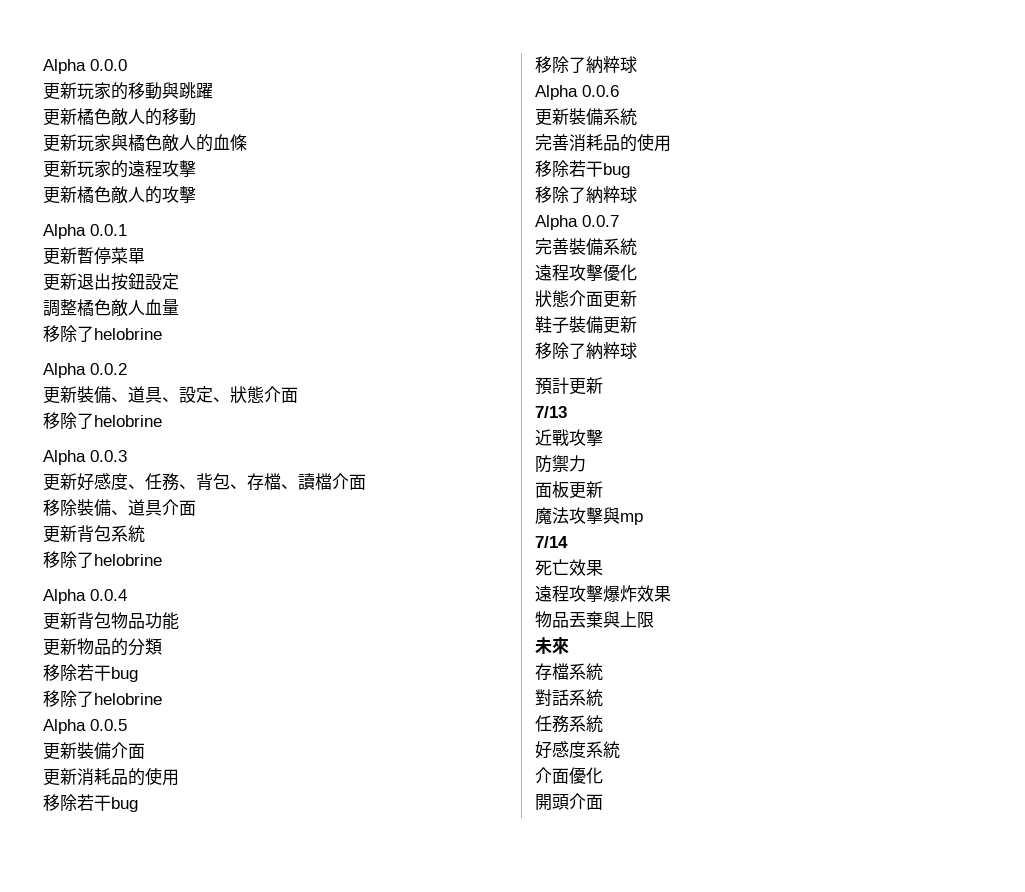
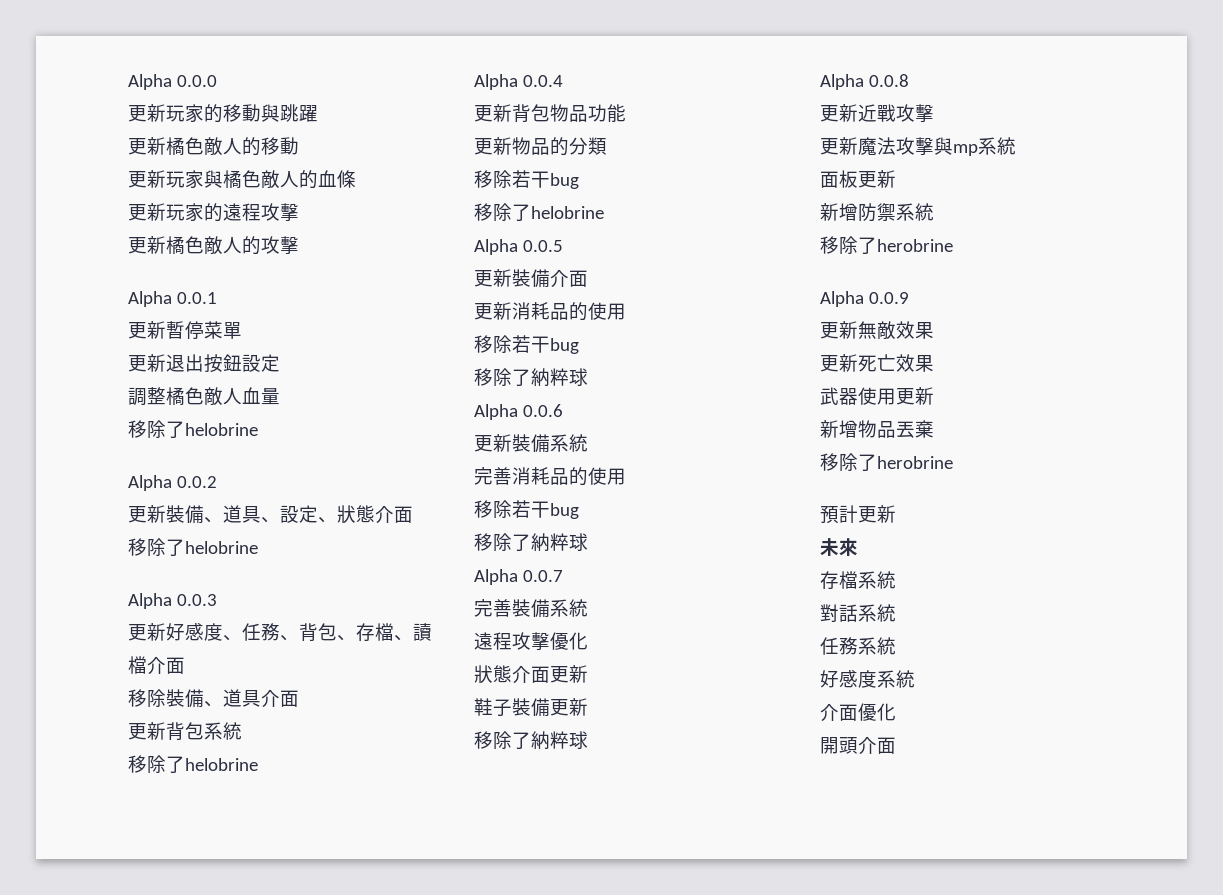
- 預計更新
- 7/13
- 近戰攻擊
+ Alpha 0.0.8
+ 更新近戰攻擊
- 防禦力
+ 更新魔法攻擊與mp系統
  面板更新
- 魔法攻擊與mp
- 7/14
- 死亡效果
- 遠程攻擊爆炸效果
- 物品丟棄與上限
+ 新增防禦系統
+ 移除了herobrine
+ Alpha 0.0.9
+ 更新無敵效果
+ 更新死亡效果
+ 武器使用更新
+ 新增物品丟棄
+ 移除了herobrine
+ 預計更新

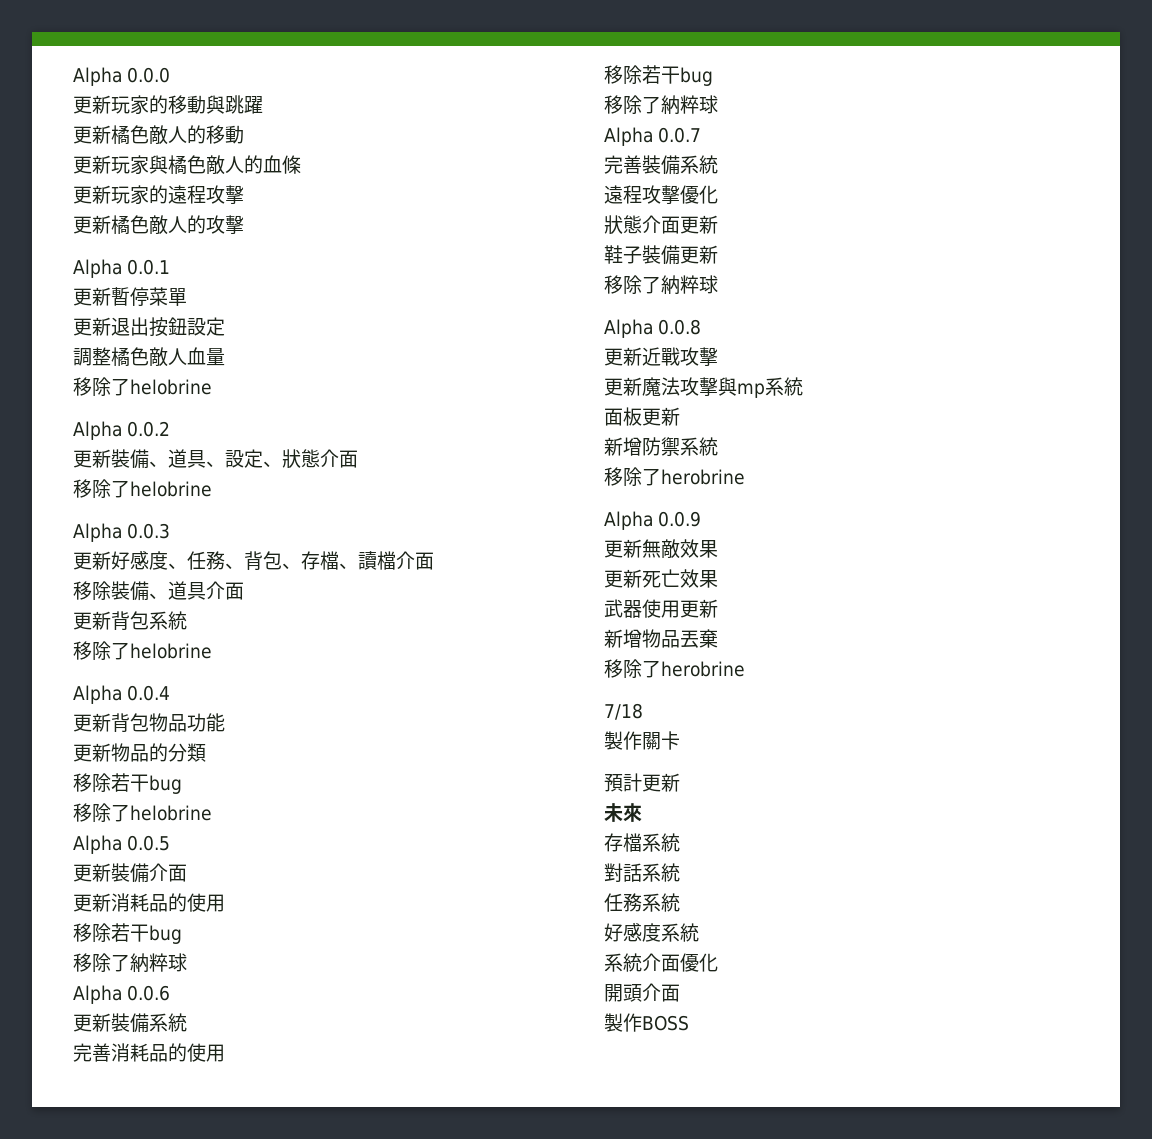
+ 7/18
+ 製作關卡
- 介面優化
+ 系統介面優化
+ 製作BOSS

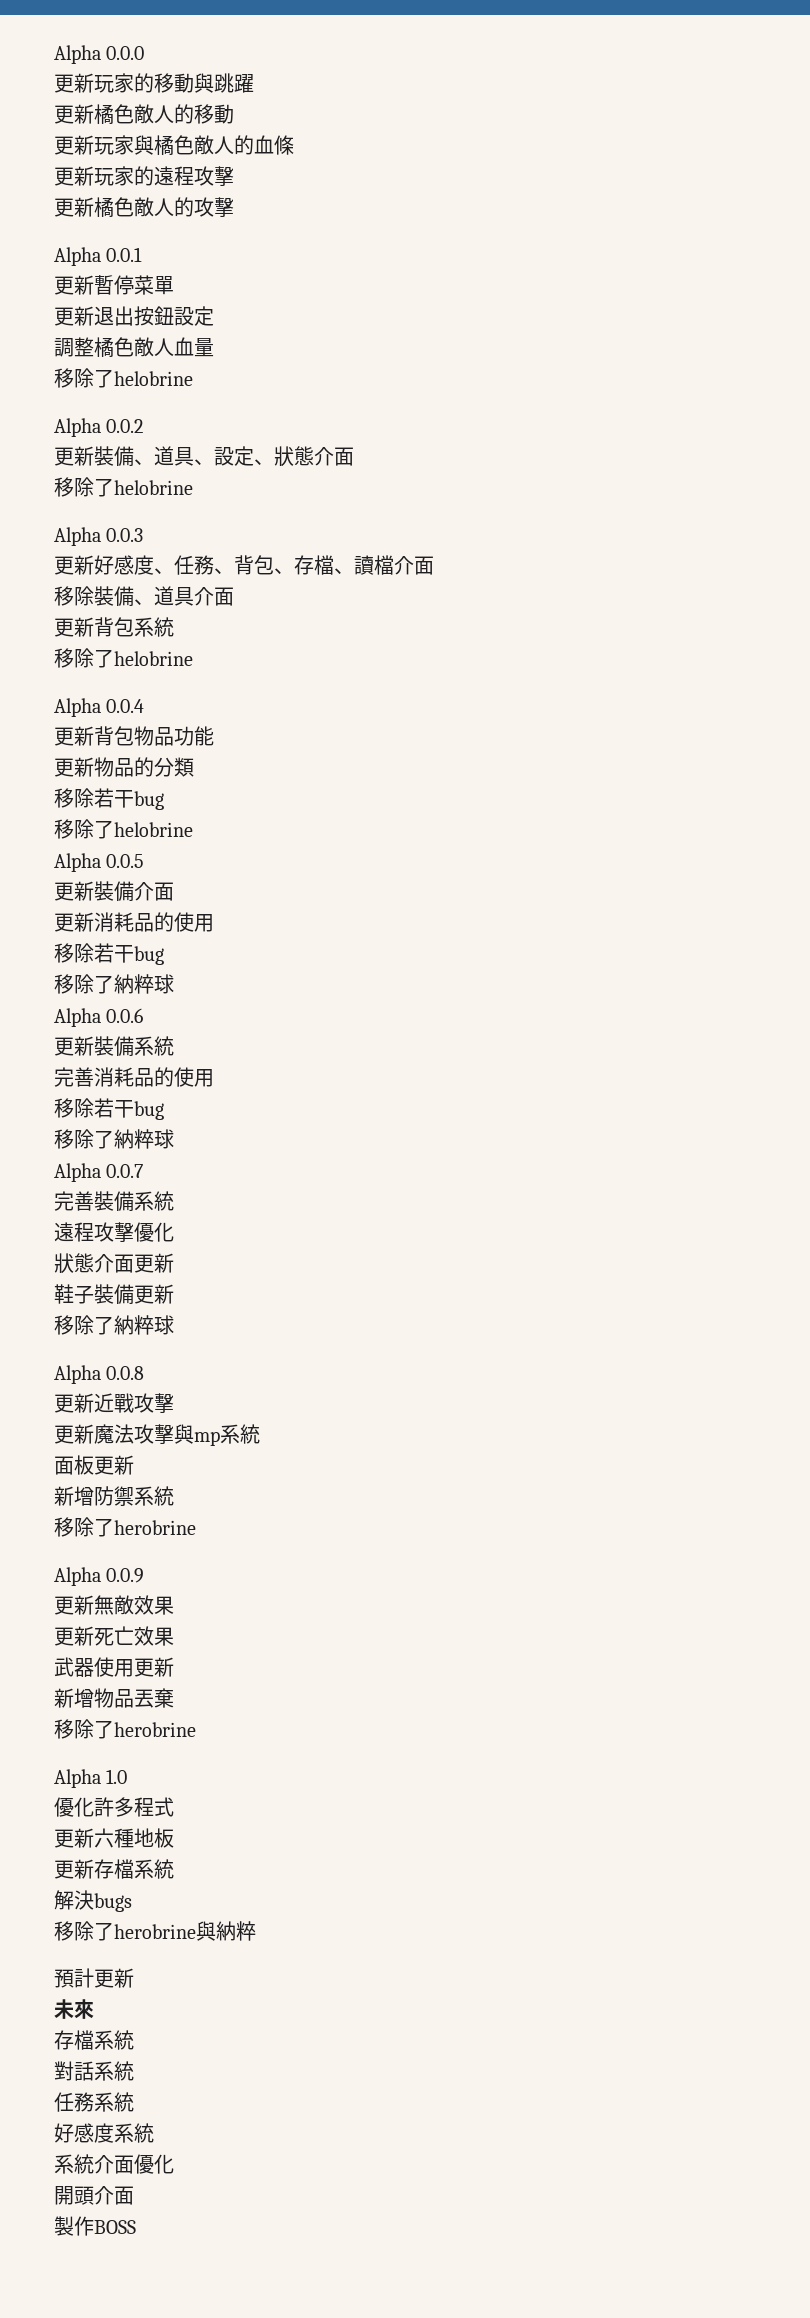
- 7/18
- 製作關卡
+ Alpha 1.0
+ 優化許多程式
+ 更新六種地板
+ 更新存檔系統
+ 解決bugs
+ 移除了herobrine與納粹

